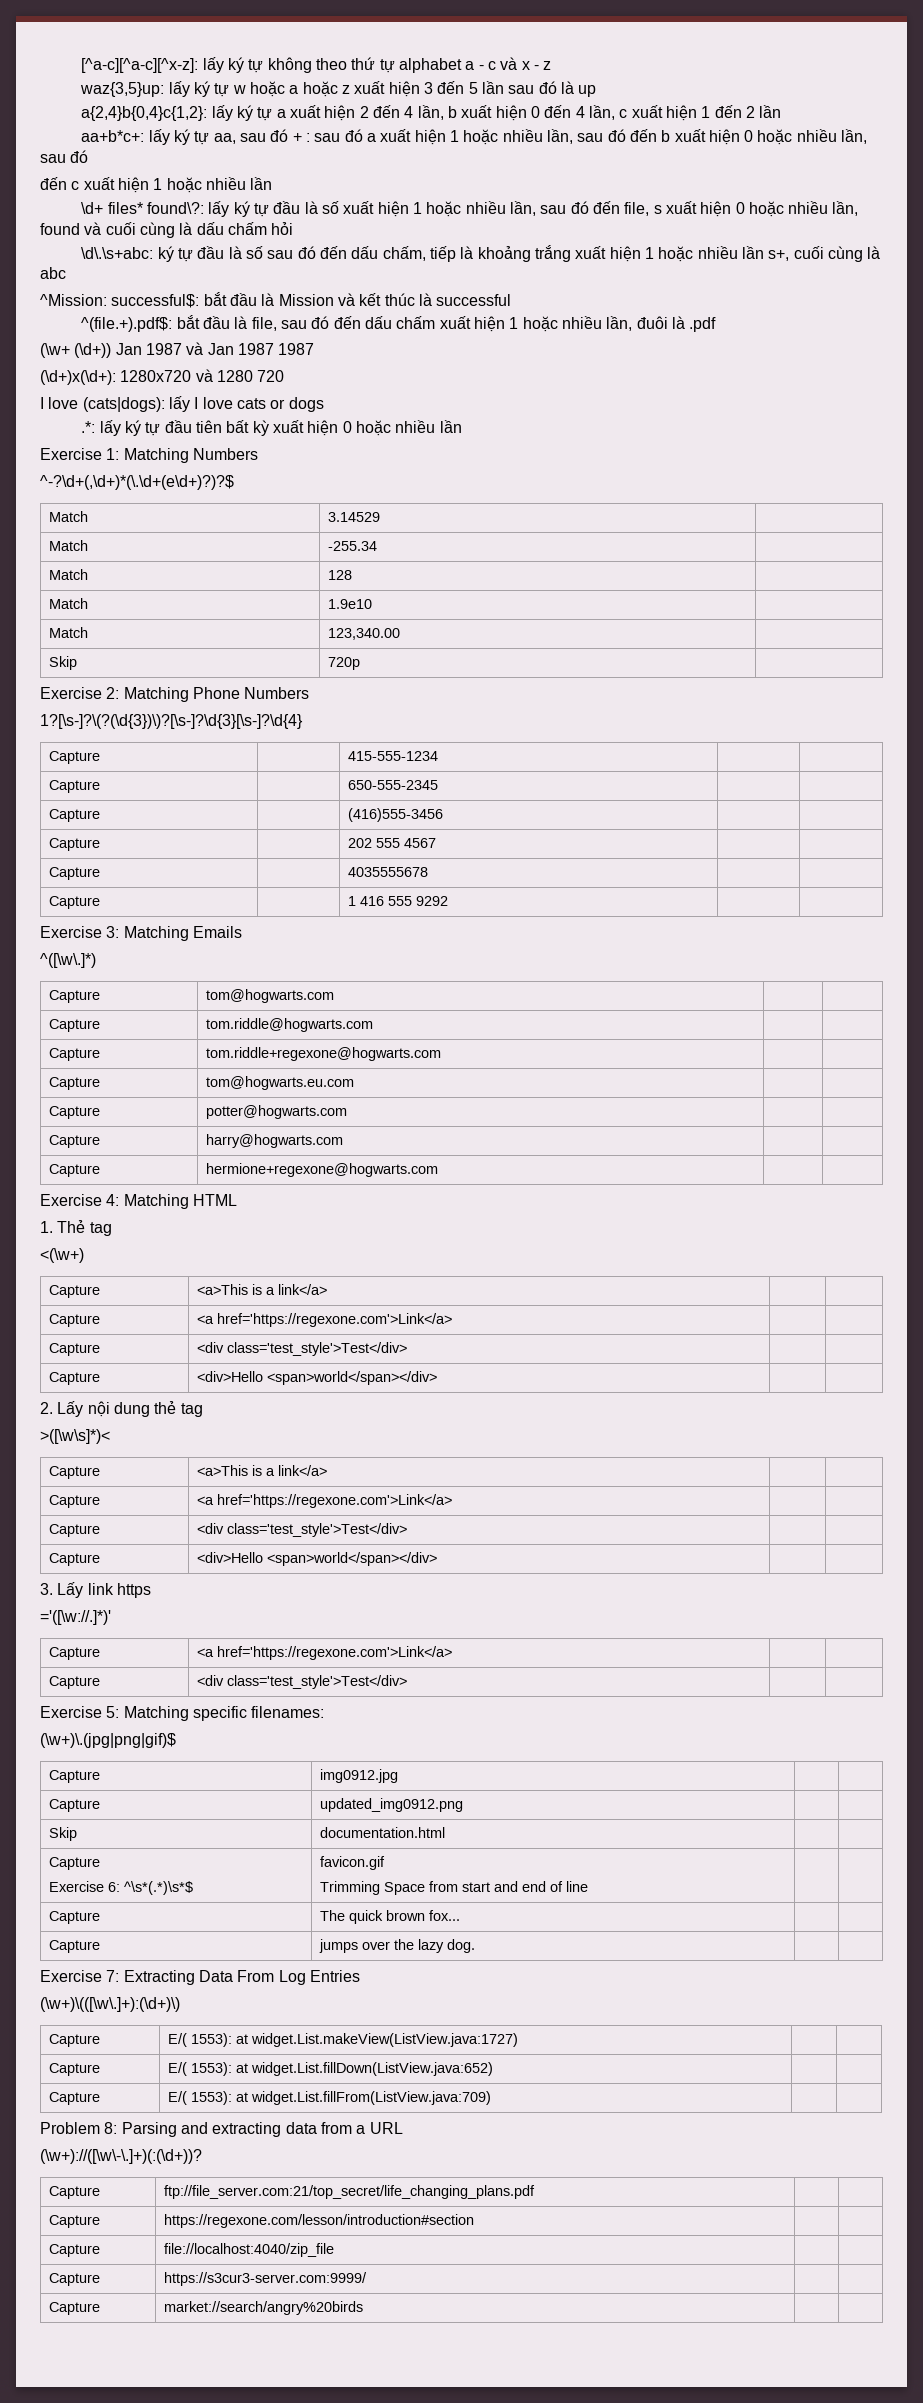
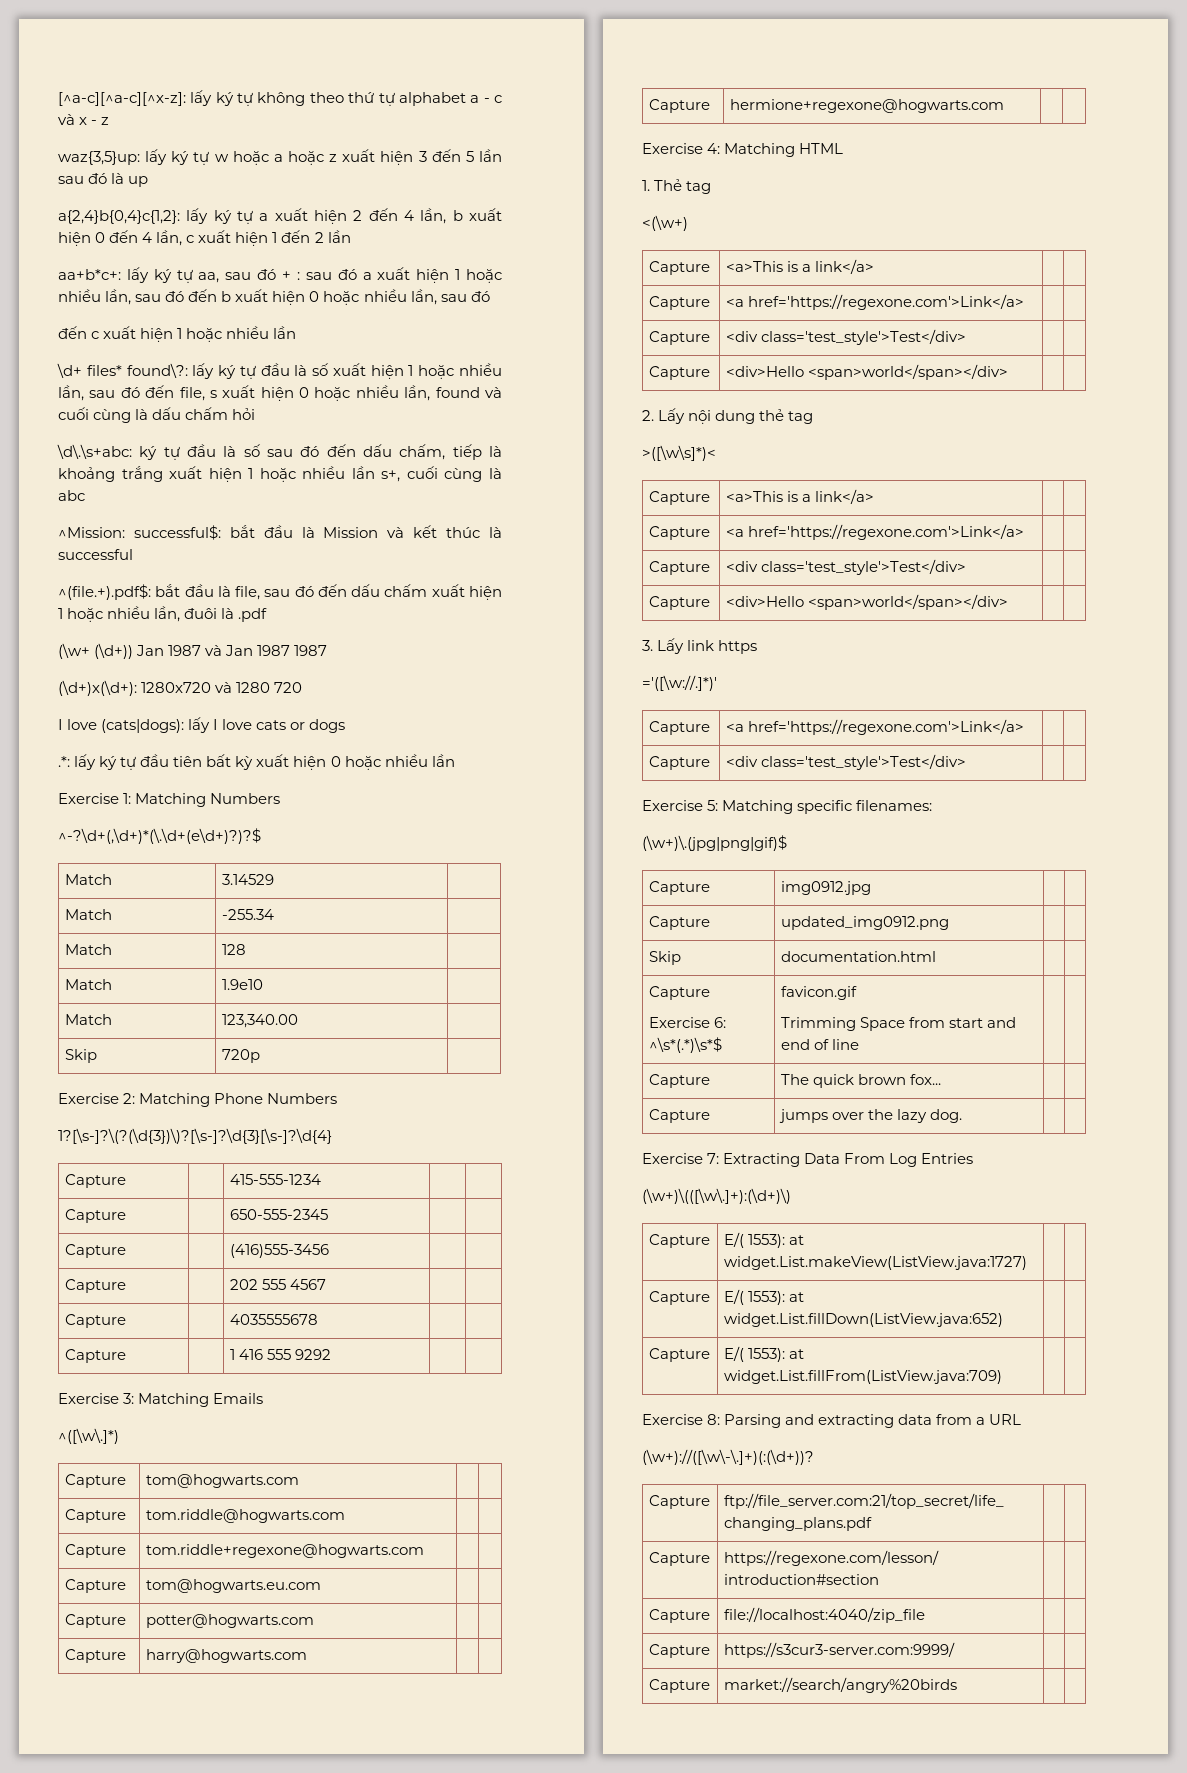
- Problem 8: Parsing and extracting data from a URL
+ Exercise 8: Parsing and extracting data from a URL

